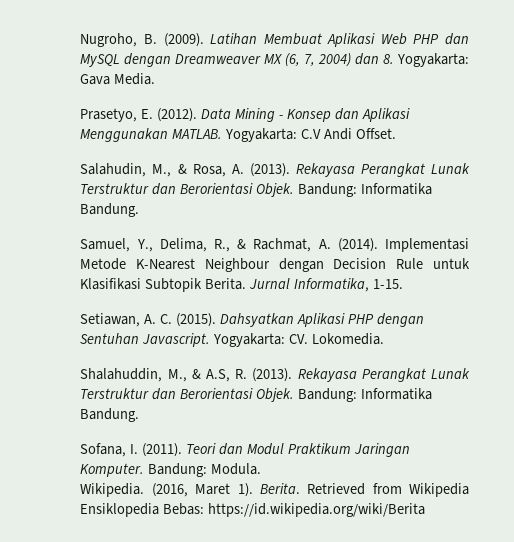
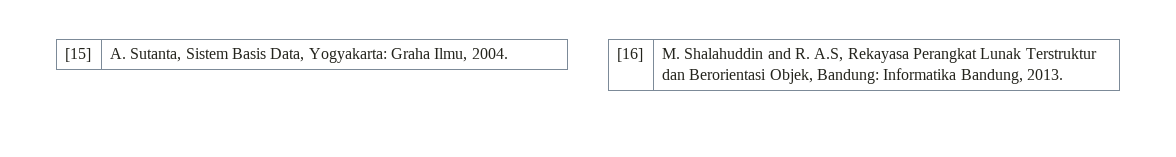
- Nugroho, B. (2009). Latihan Membuat Aplikasi Web PHP dan MySQL dengan Dreamweaver MX (6, 7, 2004) dan 8. Yogyakarta: Gava Media.
- Prasetyo, E. (2012). Data Mining - Konsep dan Aplikasi Menggunakan MATLAB. Yogyakarta: C.V Andi Offset.
- Salahudin, M., & Rosa, A. (2013). Rekayasa Perangkat Lunak Terstruktur dan Berorientasi Objek. Bandung: Informatika Bandung.
- Samuel, Y., Delima, R., & Rachmat, A. (2014). Implementasi Metode K-Nearest Neighbour dengan Decision Rule untuk Klasifikasi Subtopik Berita. Jurnal Informatika, 1-15.
- Setiawan, A. C. (2015). Dahsyatkan Aplikasi PHP dengan Sentuhan Javascript. Yogyakarta: CV. Lokomedia.
- Shalahuddin, M., & A.S, R. (2013). Rekayasa Perangkat Lunak Terstruktur dan Berorientasi Objek. Bandung: Informatika Bandung.
- Sofana, I. (2011). Teori dan Modul Praktikum Jaringan Komputer. Bandung: Modula.
- Wikipedia. (2016, Maret 1). Berita. Retrieved from Wikipedia Ensiklopedia Bebas: https://id.wikipedia.org/wiki/Berita
+ [15] | A. Sutanta, Sistem Basis Data, Yogyakarta: Graha Ilmu, 2004.
+ [16] | M. Shalahuddin and R. A.S, Rekayasa Perangkat Lunak Terstruktur dan Berorientasi Objek, Bandung: Informatika Bandung, 2013.

